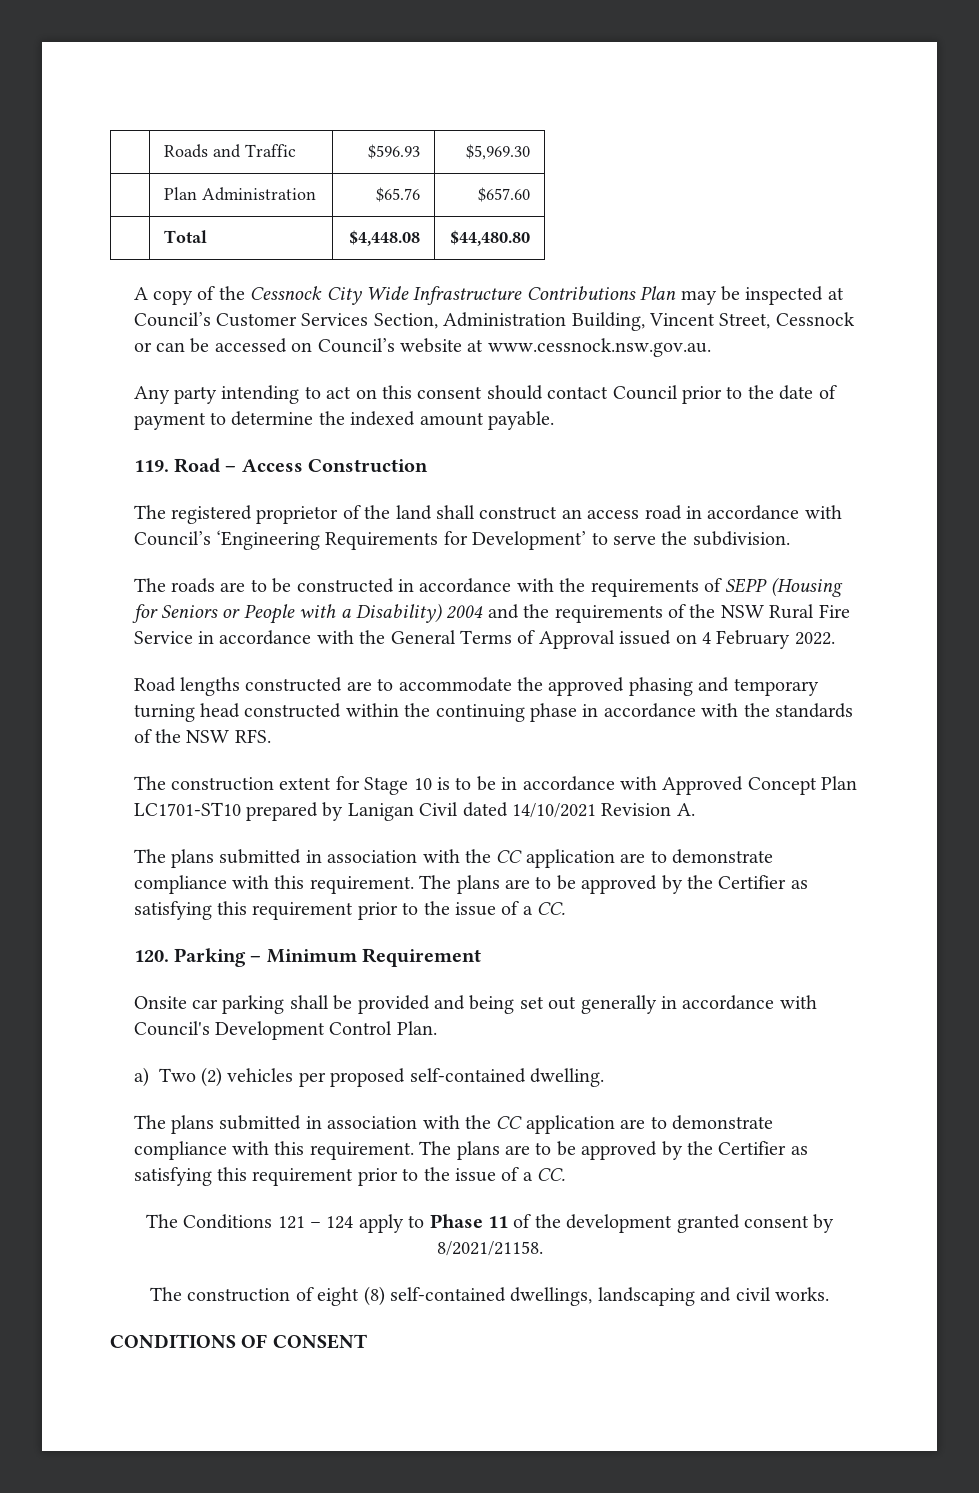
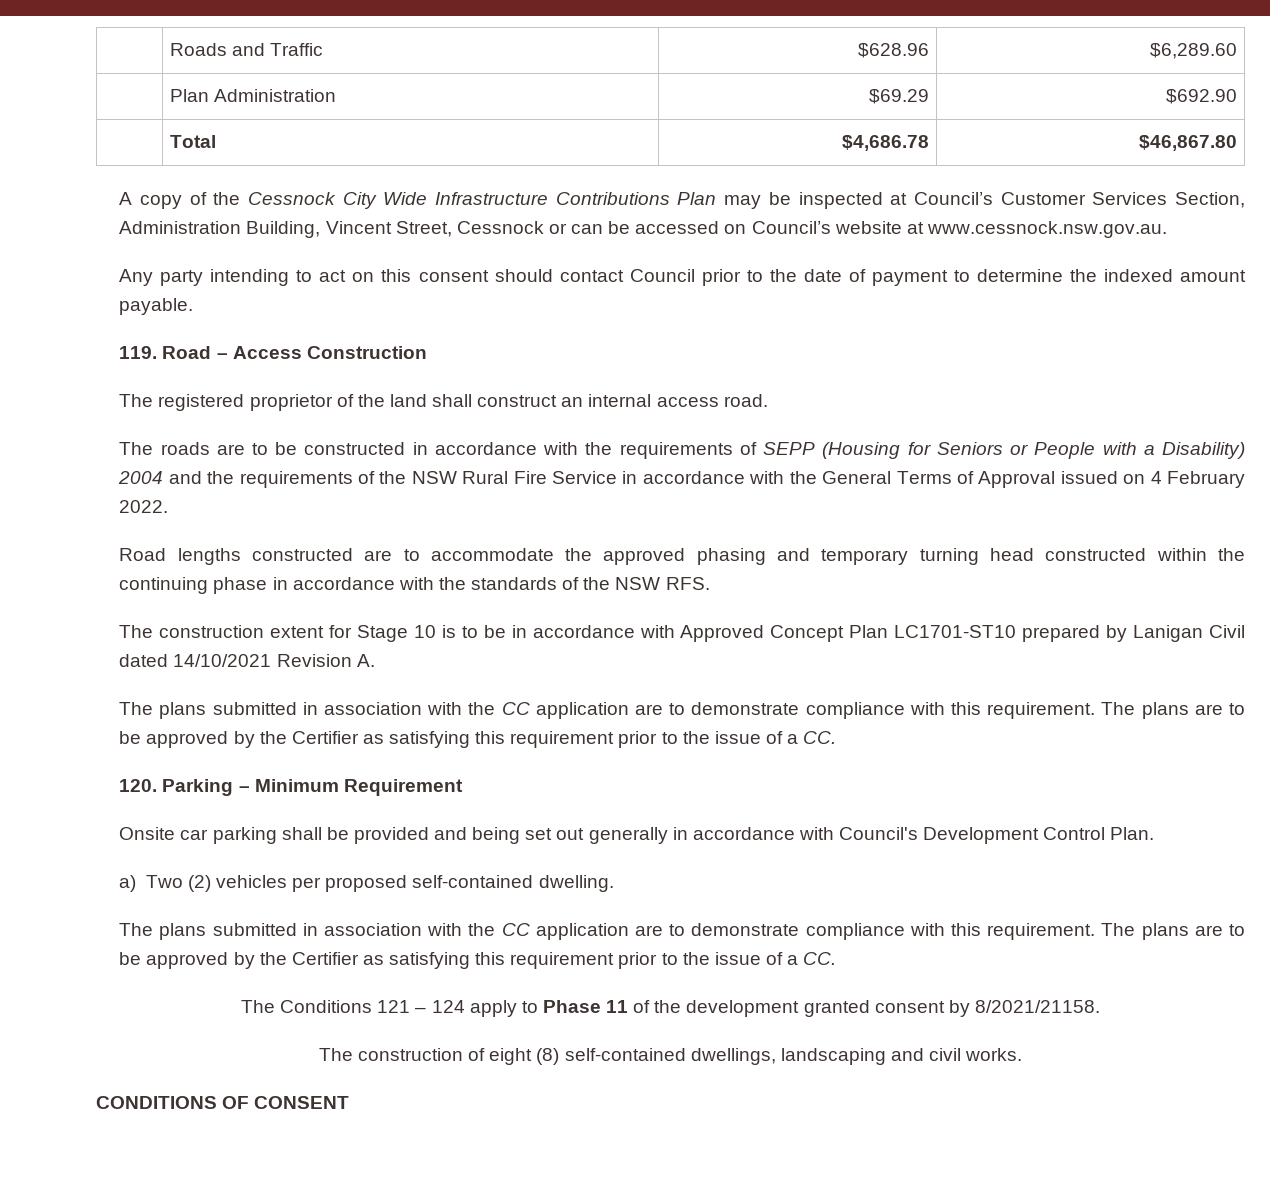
- | Roads and Traffic | $596.93 | $5,969.30
+ | Roads and Traffic | $628.96 | $6,289.60
- | Plan Administration | $65.76 | $657.60
+ | Plan Administration | $69.29 | $692.90
- | Total | $4,448.08 | $44,480.80
+ | Total | $4,686.78 | $46,867.80
- The registered proprietor of the land shall construct an access road in accordance with Council’s ‘Engineering Requirements for Development’ to serve the subdivision.
+ The registered proprietor of the land shall construct an internal access road.

